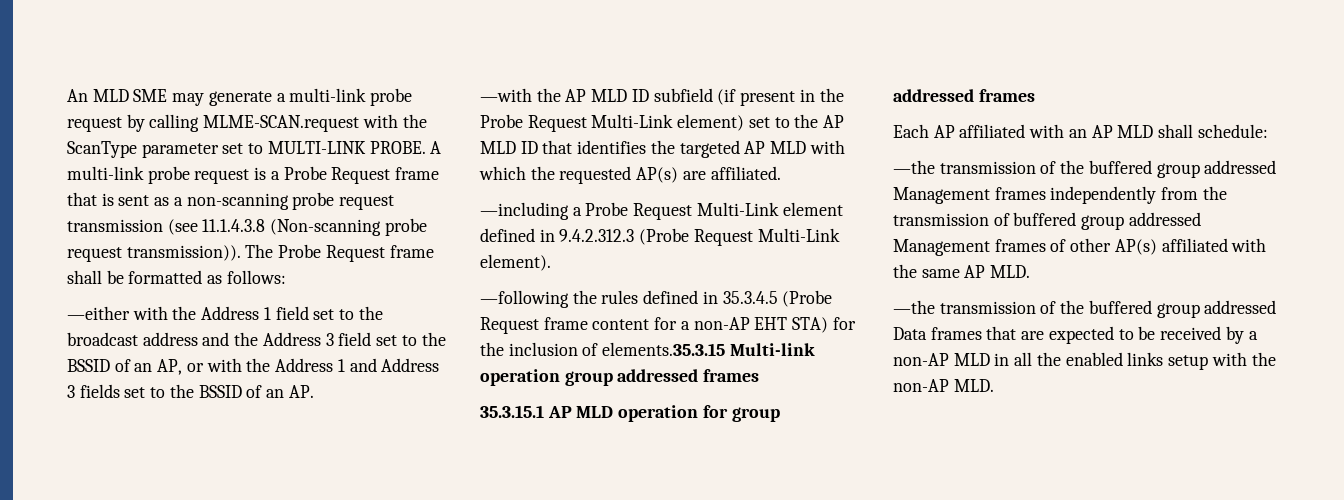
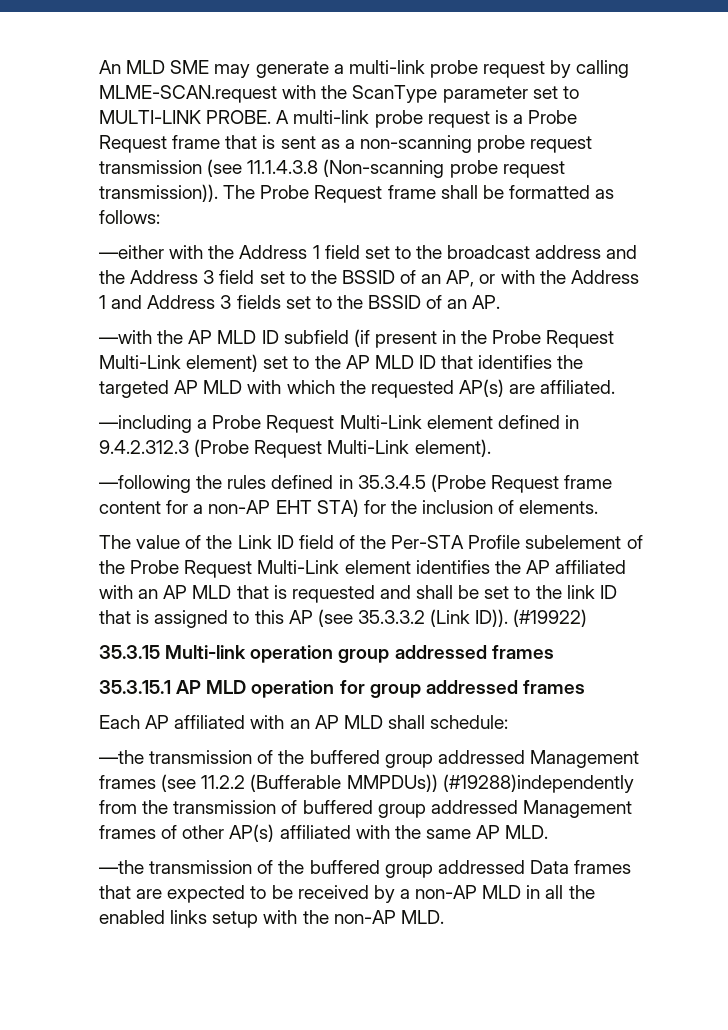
- —following the rules defined in 35.3.4.5 (Probe Request frame content for a non-AP EHT STA) for the inclusion of elements.35.3.15 Multi-link operation group addressed frames
+ —following the rules defined in 35.3.4.5 (Probe Request frame content for a non-AP EHT STA) for the inclusion of elements.
+ The value of the Link ID field of the Per-STA Profile subelement of the Probe Request Multi-Link element identifies the AP affiliated with an AP MLD that is requested and shall be set to the link ID that is assigned to this AP (see 35.3.3.2 (Link ID)). (#19922)
+ 35.3.15 Multi-link operation group addressed frames
- —the transmission of the buffered group addressed Management frames independently from the transmission of buffered group addressed Management frames of other AP(s) affiliated with the same AP MLD.
+ —the transmission of the buffered group addressed Management frames (see 11.2.2 (Bufferable MMPDUs)) (#19288)independently from the transmission of buffered group addressed Management frames of other AP(s) affiliated with the same AP MLD.

